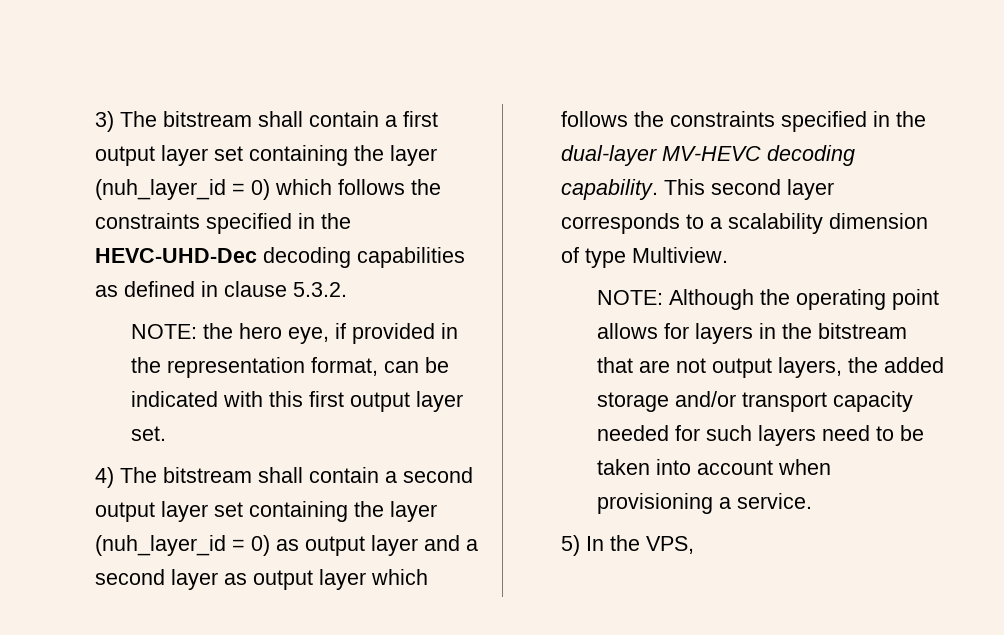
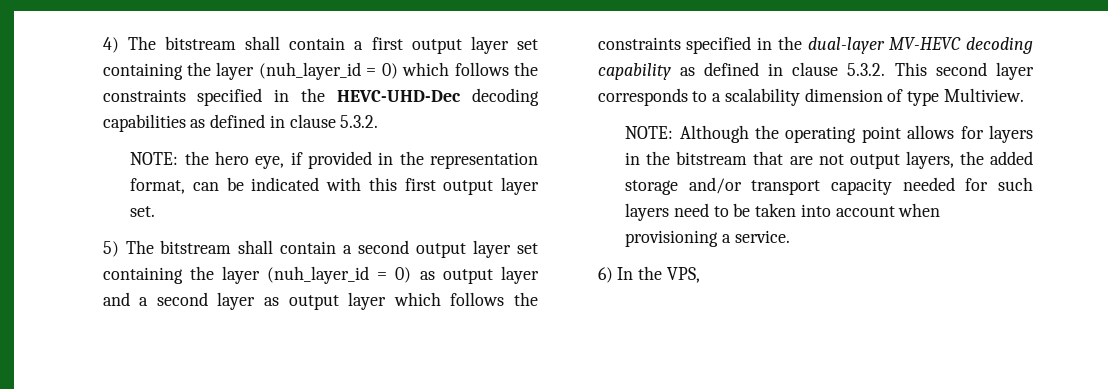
- 3) The bitstream shall contain a first output layer set containing the layer (nuh_layer_id = 0) which follows the constraints specified in the HEVC-UHD-Dec decoding capabilities as defined in clause 5.3.2.
+ 4) The bitstream shall contain a first output layer set containing the layer (nuh_layer_id = 0) which follows the constraints specified in the HEVC-UHD-Dec decoding capabilities as defined in clause 5.3.2.
- 4) The bitstream shall contain a second output layer set containing the layer (nuh_layer_id = 0) as output layer and a second layer as output layer which follows the constraints specified in the dual-layer MV-HEVC decoding capability. This second layer corresponds to a scalability dimension of type Multiview.
+ 5) The bitstream shall contain a second output layer set containing the layer (nuh_layer_id = 0) as output layer and a second layer as output layer which follows the constraints specified in the dual-layer MV-HEVC decoding capability as defined in clause 5.3.2. This second layer corresponds to a scalability dimension of type Multiview.
- 5) In the VPS,
+ 6) In the VPS,

